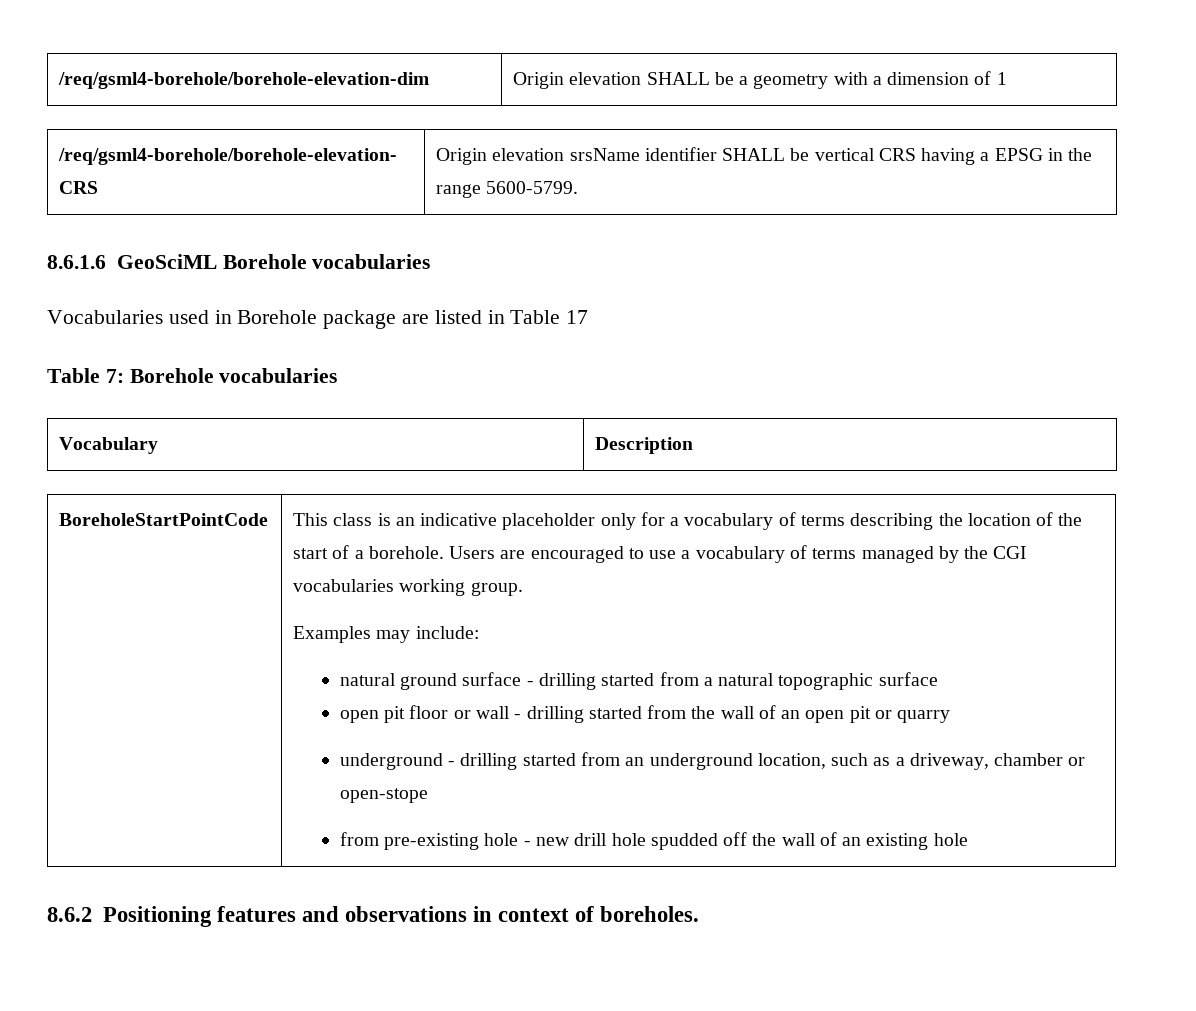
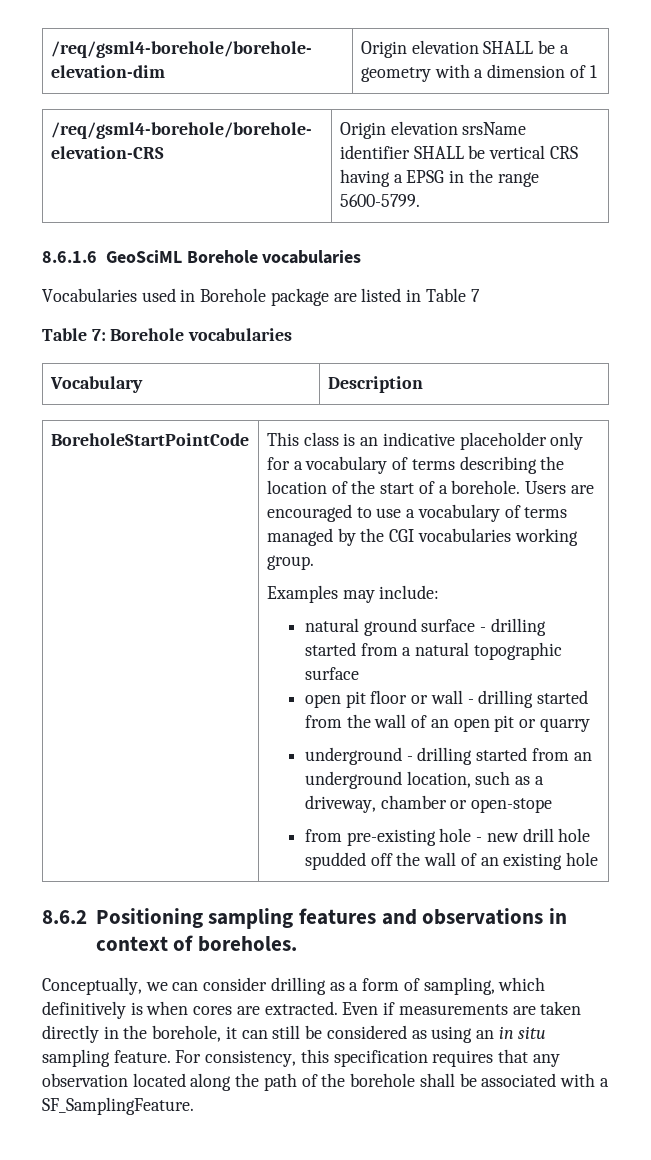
- Vocabularies used in Borehole package are listed in Table 17
+ Vocabularies used in Borehole package are listed in Table 7
- 8.6.2 Positioning features and observations in context of boreholes.
+ 8.6.2 Positioning sampling features and observations in context of boreholes.
+ Conceptually, we can consider drilling as a form of sampling, which definitively is when cores are extracted. Even if measurements are taken directly in the borehole, it can still be considered as using an in situ sampling feature. For consistency, this specification requires that any observation located along the path of the borehole shall be associated with a SF_SamplingFeature.

